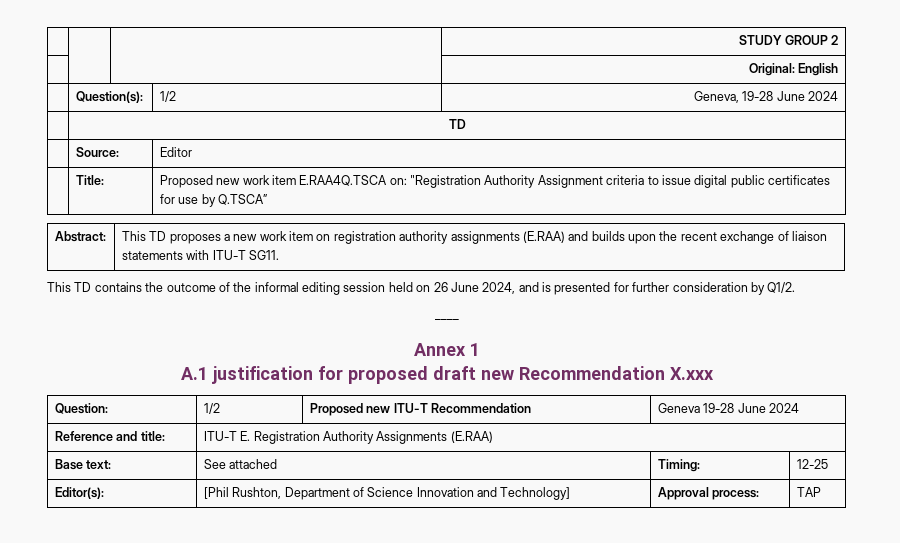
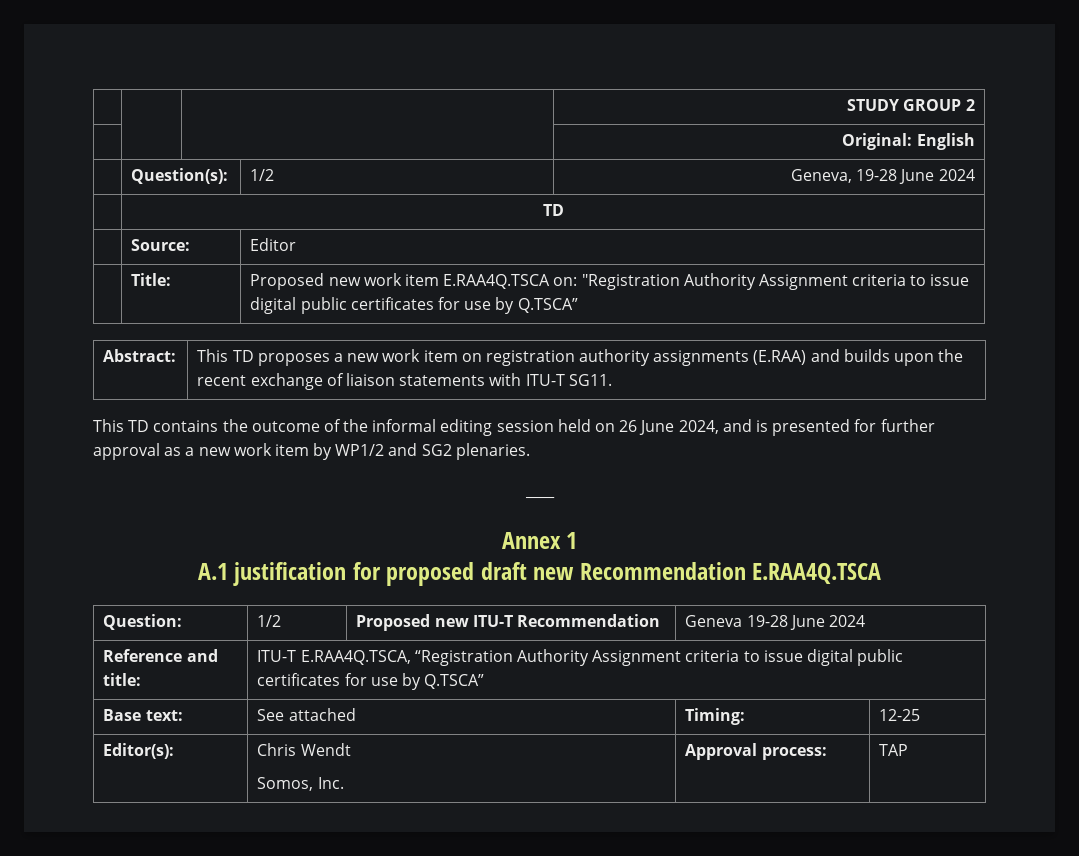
- This TD contains the outcome of the informal editing session held on 26 June 2024, and is presented for further consideration by Q1/2.
+ This TD contains the outcome of the informal editing session held on 26 June 2024, and is presented for further approval as a new work item by WP1/2 and SG2 plenaries.
- A.1 justification for proposed draft new Recommendation X.xxx
+ A.1 justification for proposed draft new Recommendation E.RAA4Q.TSCA
- Reference and title: | ITU-T E. Registration Authority Assignments (E.RAA)
+ Reference and title: | ITU-T E.RAA4Q.TSCA, “Registration Authority Assignment criteria to issue digital public certificates for use by Q.TSCA”
- Editor(s): | [Phil Rushton, Department of Science Innovation and Technology] | Approval process: | TAP
+ Editor(s): | Chris Wendt
+ Somos, Inc. | Approval process: | TAP

